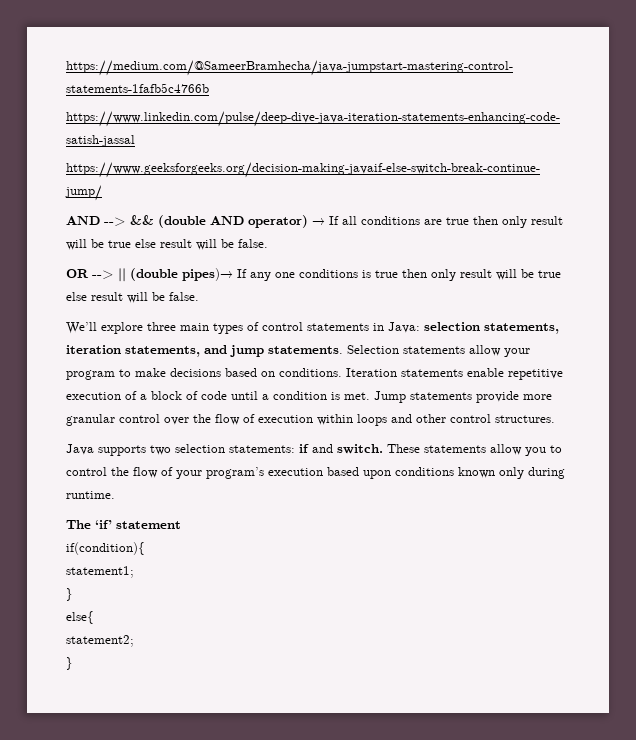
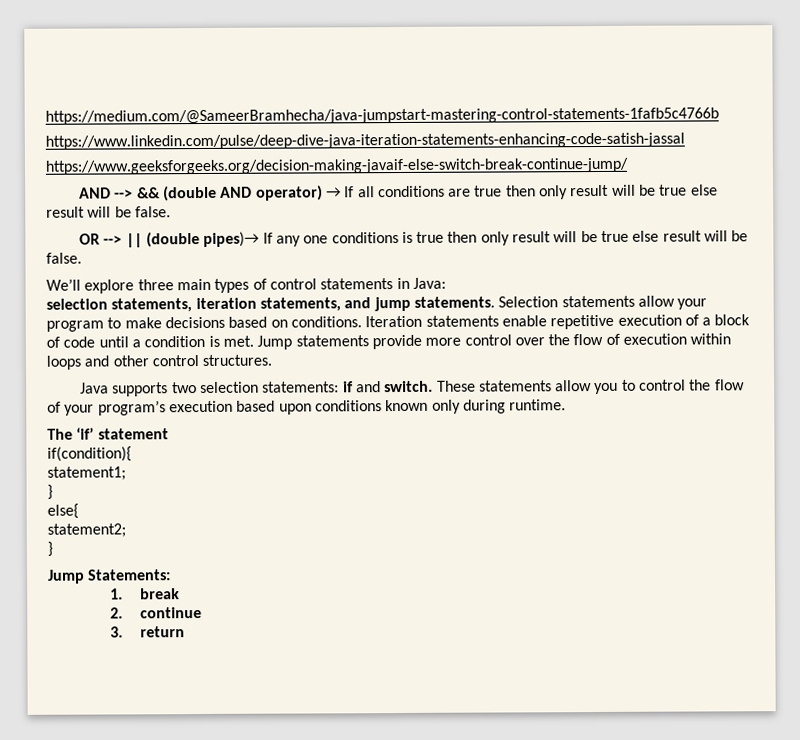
- We’ll explore three main types of control statements in Java: selection statements, iteration statements, and jump statements.
+ We’ll explore three main types of control statements in Java:
+ selection statements, iteration statements, and jump statements.
- Jump statements provide more granular control over the flow of execution within loops and other control structures.
+ Jump statements provide more control over the flow of execution within loops and other control structures.
+ Jump Statements:
+ 1. break
+ 2. continue
+ 3. return

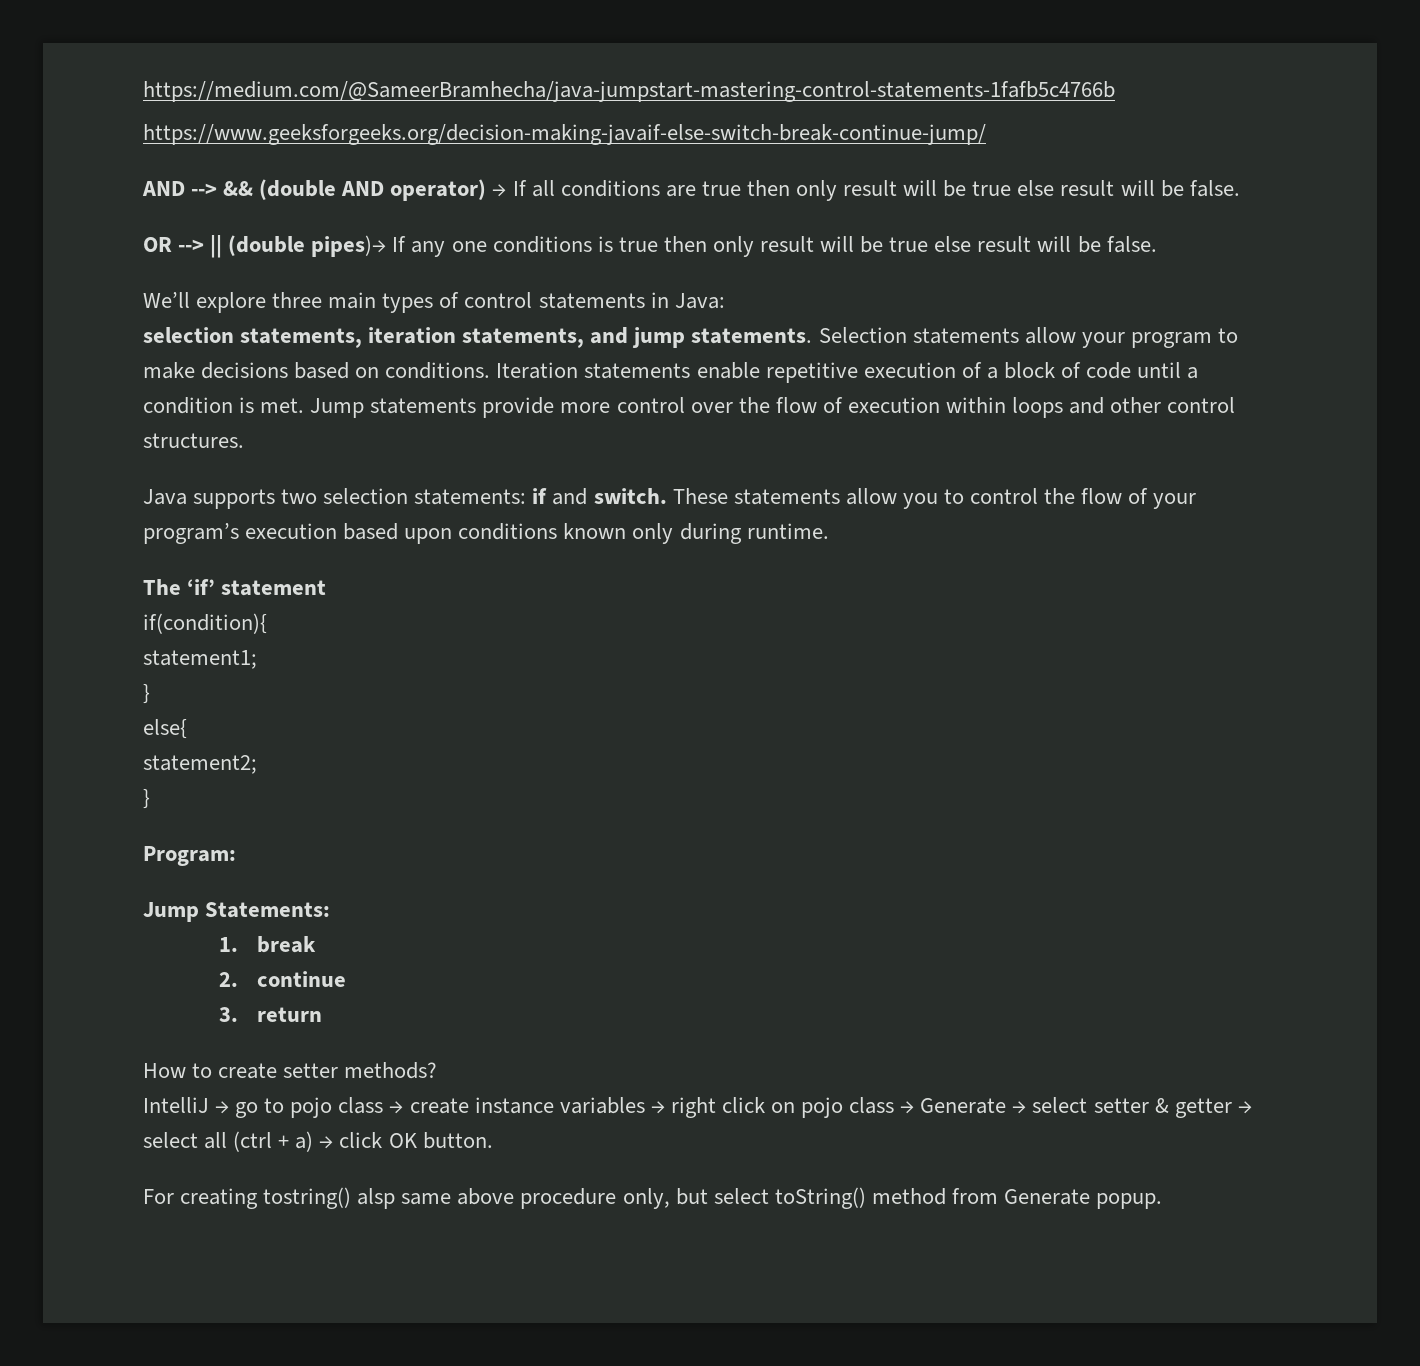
- https://www.linkedin.com/pulse/deep-dive-java-iteration-statements-enhancing-code-satish-jassal
+ Program:
+ How to create setter methods?
+ IntelliJ → go to pojo class → create instance variables → right click on pojo class → Generate → select setter & getter → select all (ctrl + a) → click OK button.
+ For creating tostring() alsp same above procedure only, but select toString() method from Generate popup.

